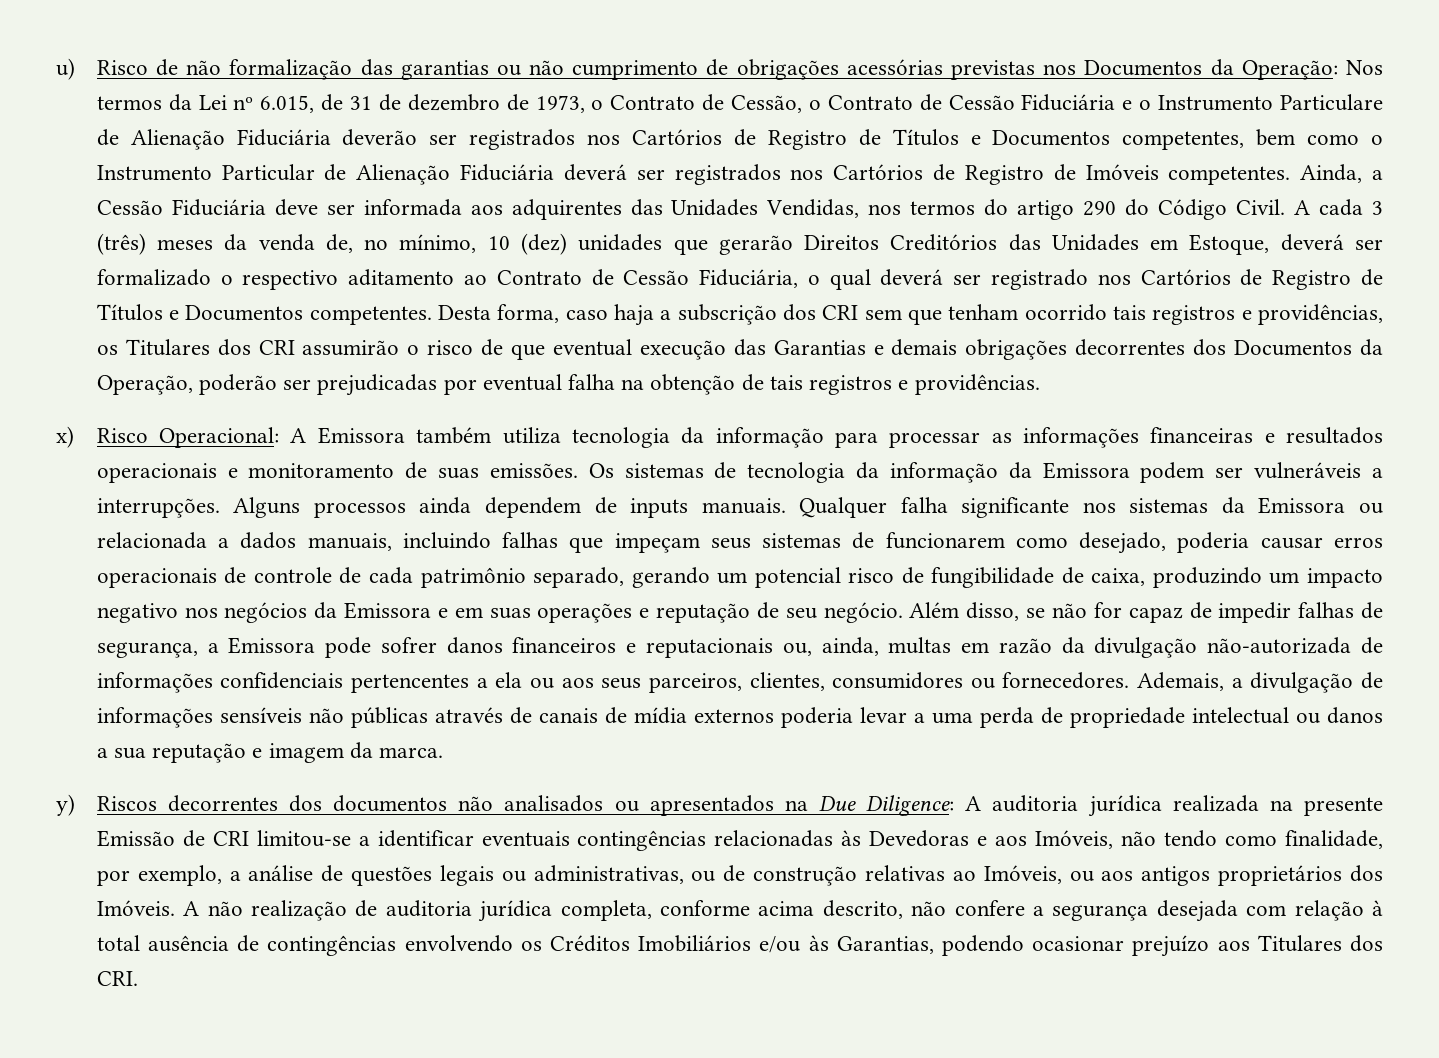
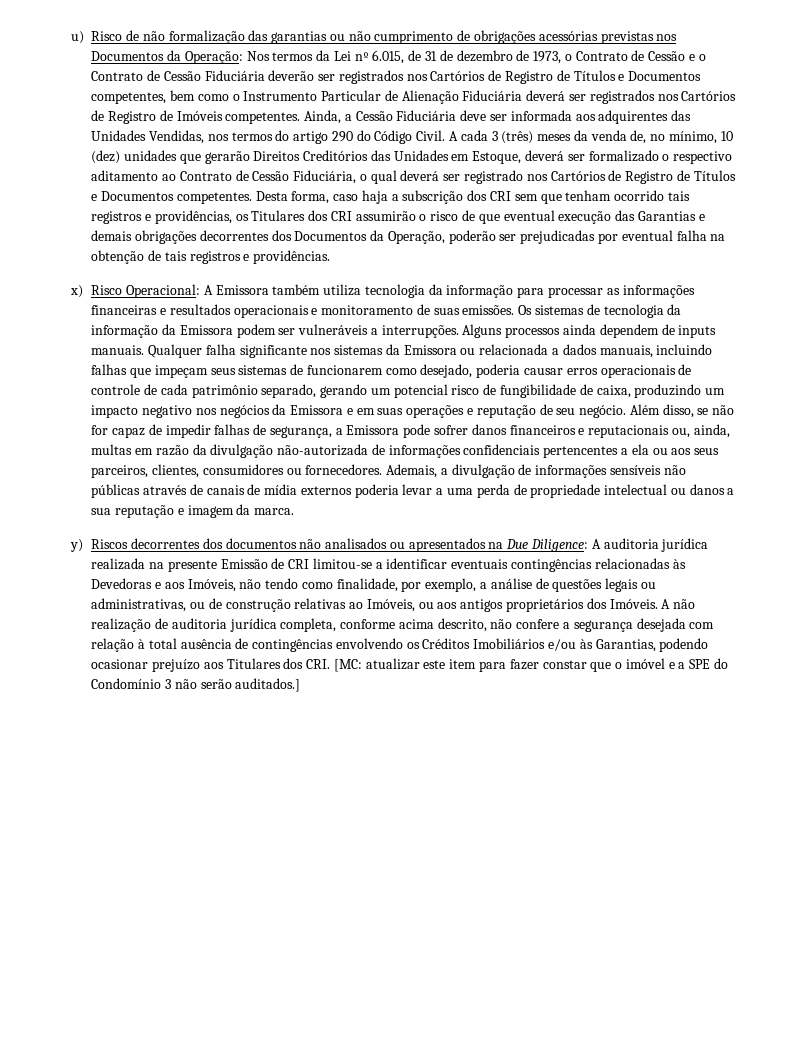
- Nos termos da Lei nº 6.015, de 31 de dezembro de 1973, o Contrato de Cessão, o Contrato de Cessão Fiduciária e o Instrumento Particulare de Alienação Fiduciária deverão ser registrados nos Cartórios de Registro de Títulos e Documentos competentes, bem como o Instrumento Particular de Alienação Fiduciária deverá ser registrados nos Cartórios de Registro de Imóveis competentes.
+ Nos termos da Lei nº 6.015, de 31 de dezembro de 1973, o Contrato de Cessão e o Contrato de Cessão Fiduciária deverão ser registrados nos Cartórios de Registro de Títulos e Documentos competentes, bem como o Instrumento Particular de Alienação Fiduciária deverá ser registrados nos Cartórios de Registro de Imóveis competentes.
- A não realização de auditoria jurídica completa, conforme acima descrito, não confere a segurança desejada com relação à total ausência de contingências envolvendo os Créditos Imobiliários e/ou às Garantias, podendo ocasionar prejuízo aos Titulares dos CRI.
+ A não realização de auditoria jurídica completa, conforme acima descrito, não confere a segurança desejada com relação à total ausência de contingências envolvendo os Créditos Imobiliários e/ou às Garantias, podendo ocasionar prejuízo aos Titulares dos CRI. [MC: atualizar este item para fazer constar que o imóvel e a SPE do Condomínio 3 não serão auditados.]

